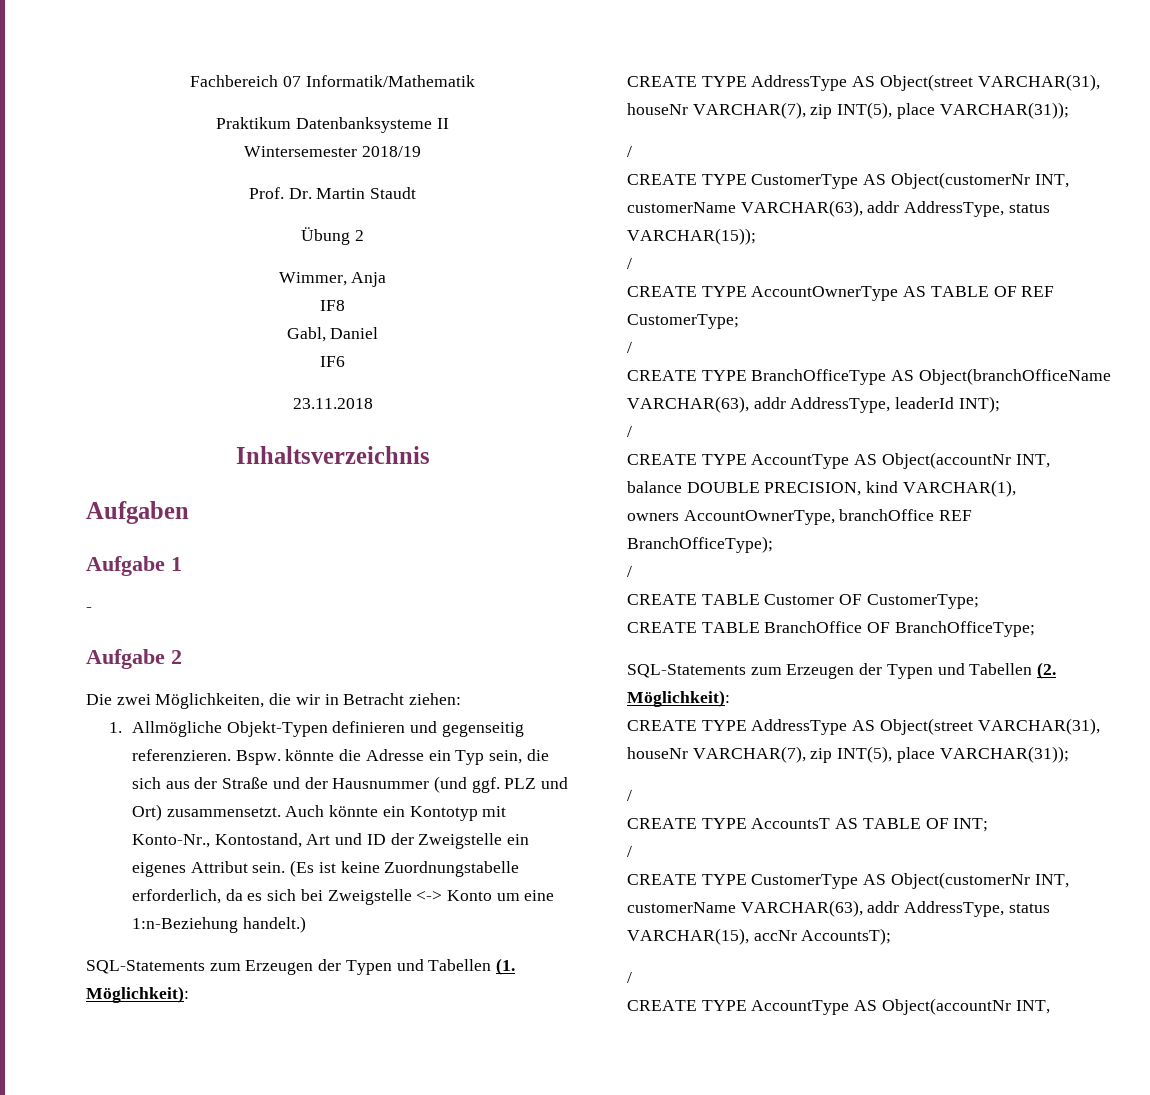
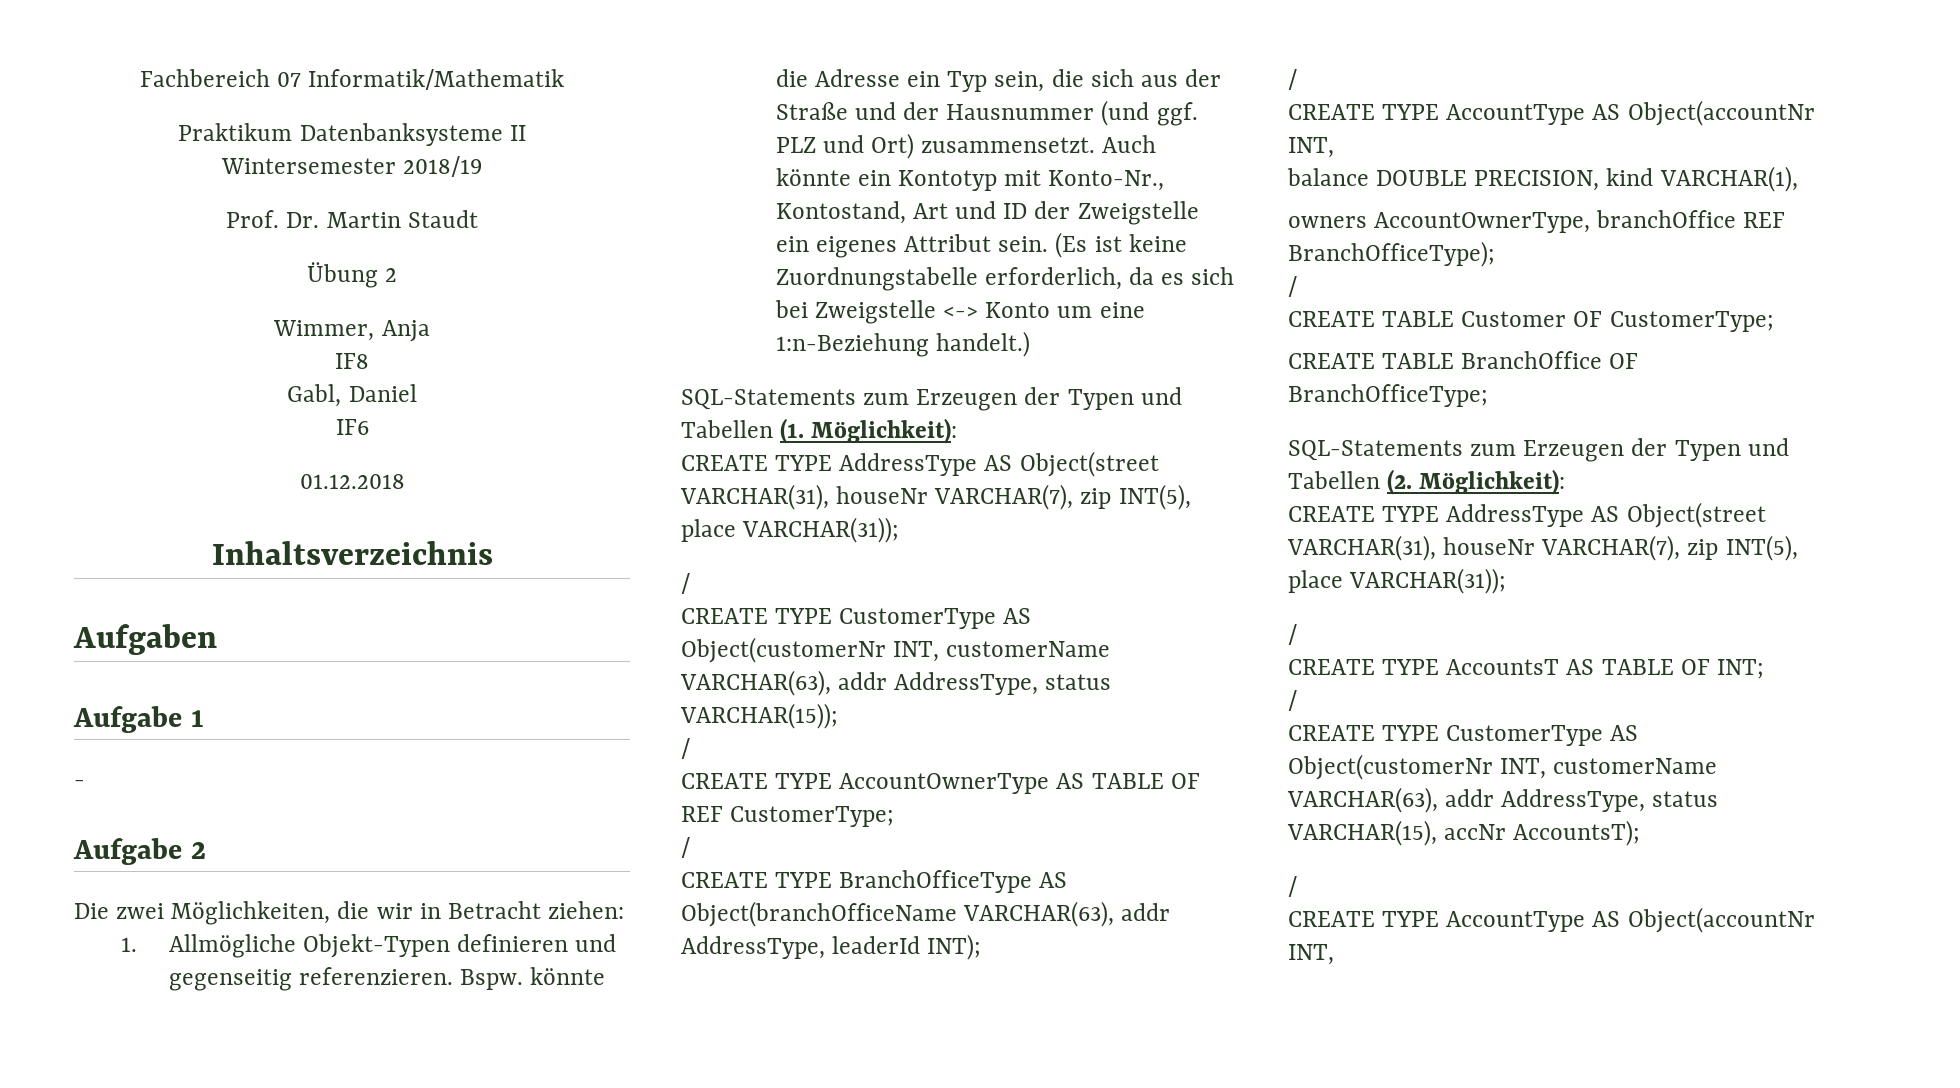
- 23.11.2018
+ 01.12.2018

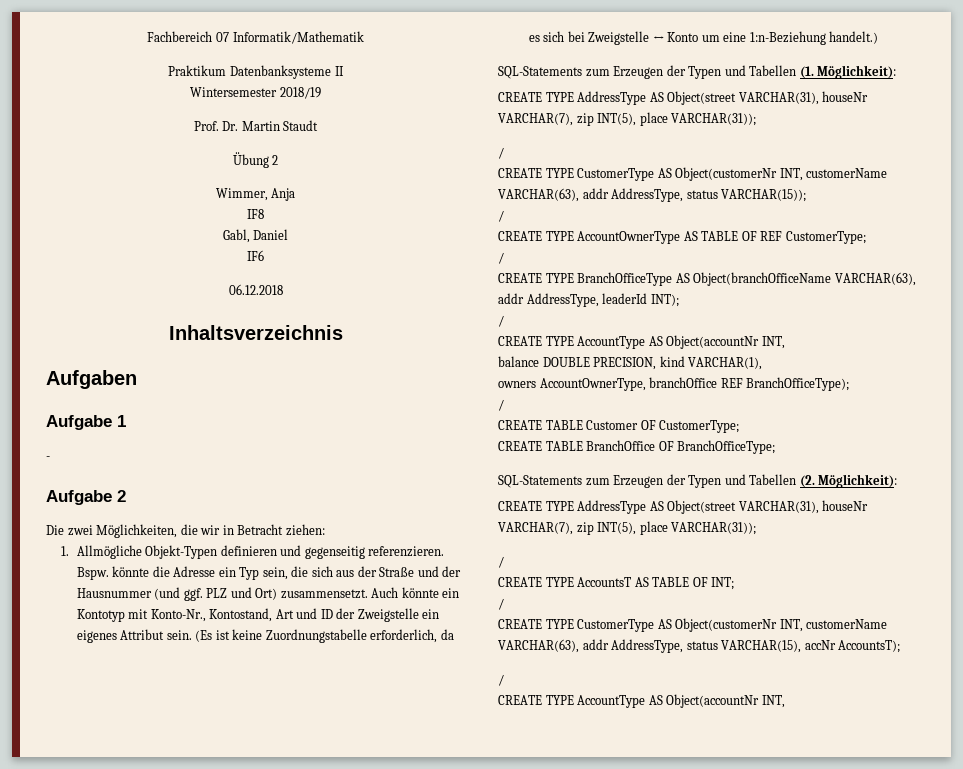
- 01.12.2018
+ 06.12.2018
- (Es ist keine Zuordnungstabelle erforderlich, da es sich bei Zweigstelle <-> Konto um eine 1:n-Beziehung handelt.)
+ (Es ist keine Zuordnungstabelle erforderlich, da es sich bei Zweigstelle ↔ Konto um eine 1:n-Beziehung handelt.)

